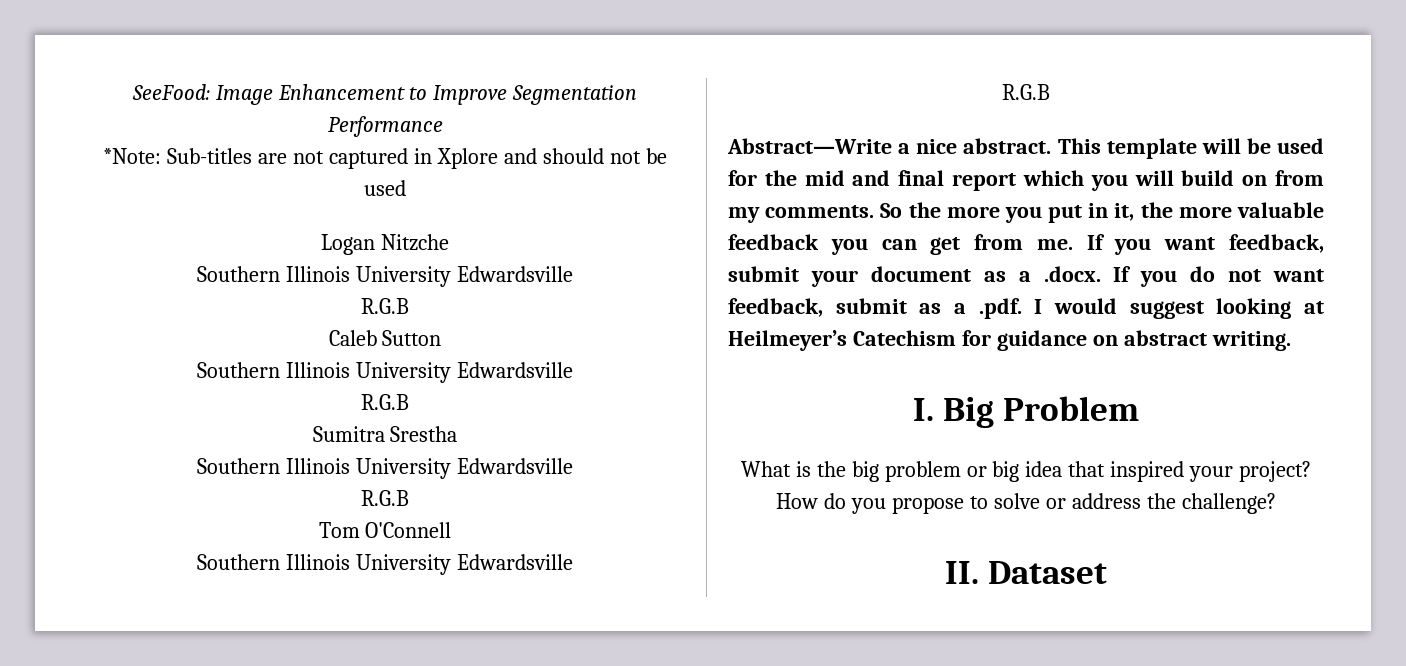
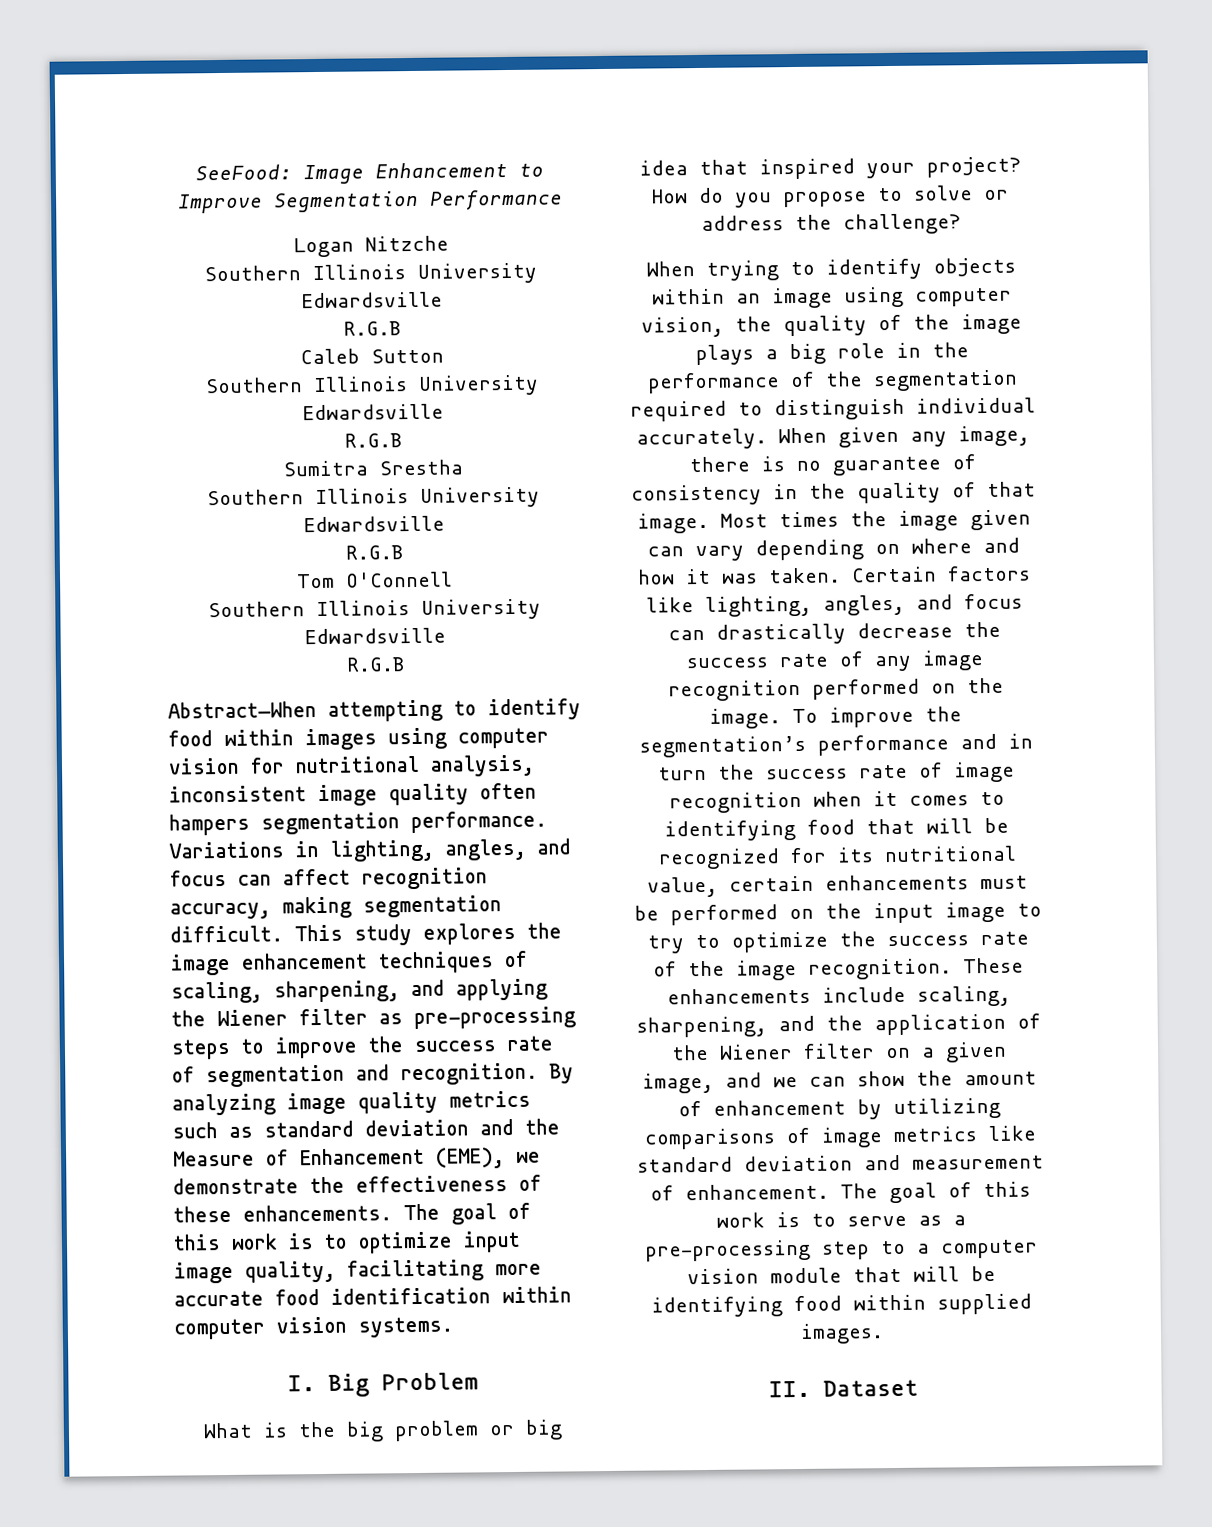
- *Note: Sub-titles are not captured in Xplore and should not be used
- Abstract—Write a nice abstract. This template will be used for the mid and final report which you will build on from my comments. So the more you put in it, the more valuable feedback you can get from me. If you want feedback, submit your document as a .docx. If you do not want feedback, submit as a .pdf. I would suggest looking at Heilmeyer’s Catechism for guidance on abstract writing.
+ Abstract—When attempting to identify food within images using computer vision for nutritional analysis, inconsistent image quality often hampers segmentation performance. Variations in lighting, angles, and focus can affect recognition accuracy, making segmentation difficult. This study explores the image enhancement techniques of scaling, sharpening, and applying the Wiener filter as pre-processing steps to improve the success rate of segmentation and recognition. By analyzing image quality metrics such as standard deviation and the Measure of Enhancement (EME), we demonstrate the effectiveness of these enhancements. The goal of this work is to optimize input image quality, facilitating more accurate food identification within computer vision systems.
+ When trying to identify objects within an image using computer vision, the quality of the image plays a big role in the performance of the segmentation required to distinguish individual accurately. When given any image, there is no guarantee of consistency in the quality of that image. Most times the image given can vary depending on where and how it was taken. Certain factors like lighting, angles, and focus can drastically decrease the success rate of any image recognition performed on the image. To improve the segmentation’s performance and in turn the success rate of image recognition when it comes to identifying food that will be recognized for its nutritional value, certain enhancements must be performed on the input image to try to optimize the success rate of the image recognition. These enhancements include scaling, sharpening, and the application of the Wiener filter on a given image, and we can show the amount of enhancement by utilizing comparisons of image metrics like standard deviation and measurement of enhancement. The goal of this work is to serve as a pre-processing step to a computer vision module that will be identifying food within supplied images.

